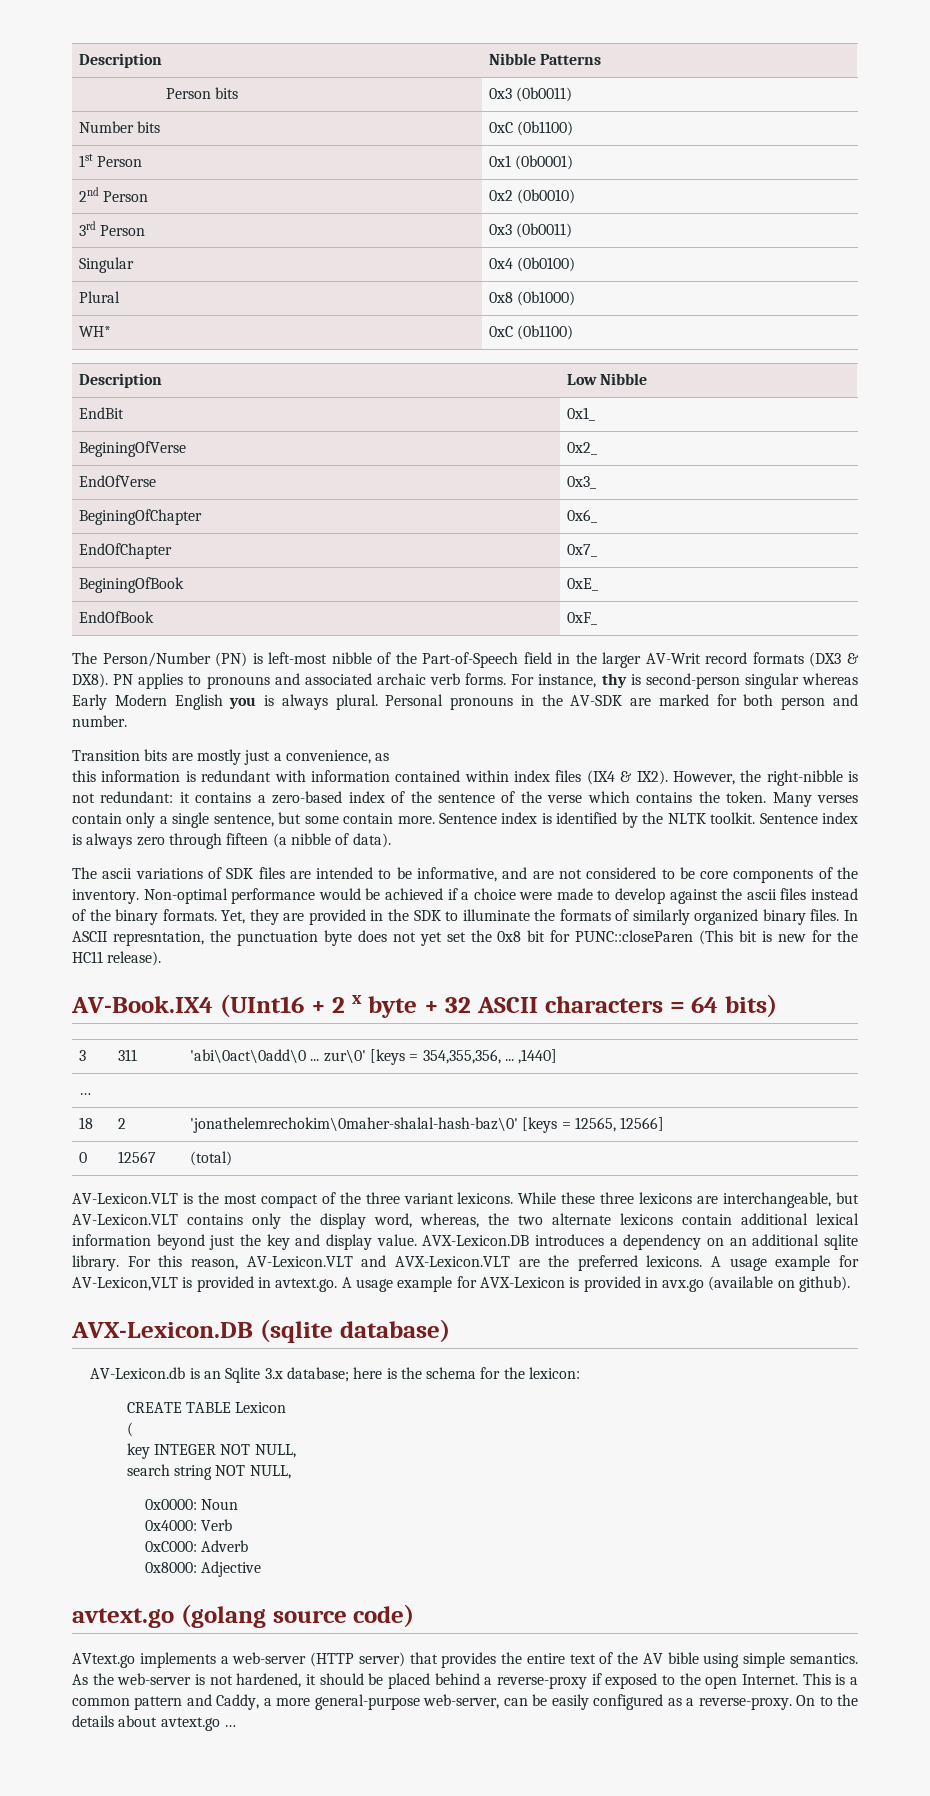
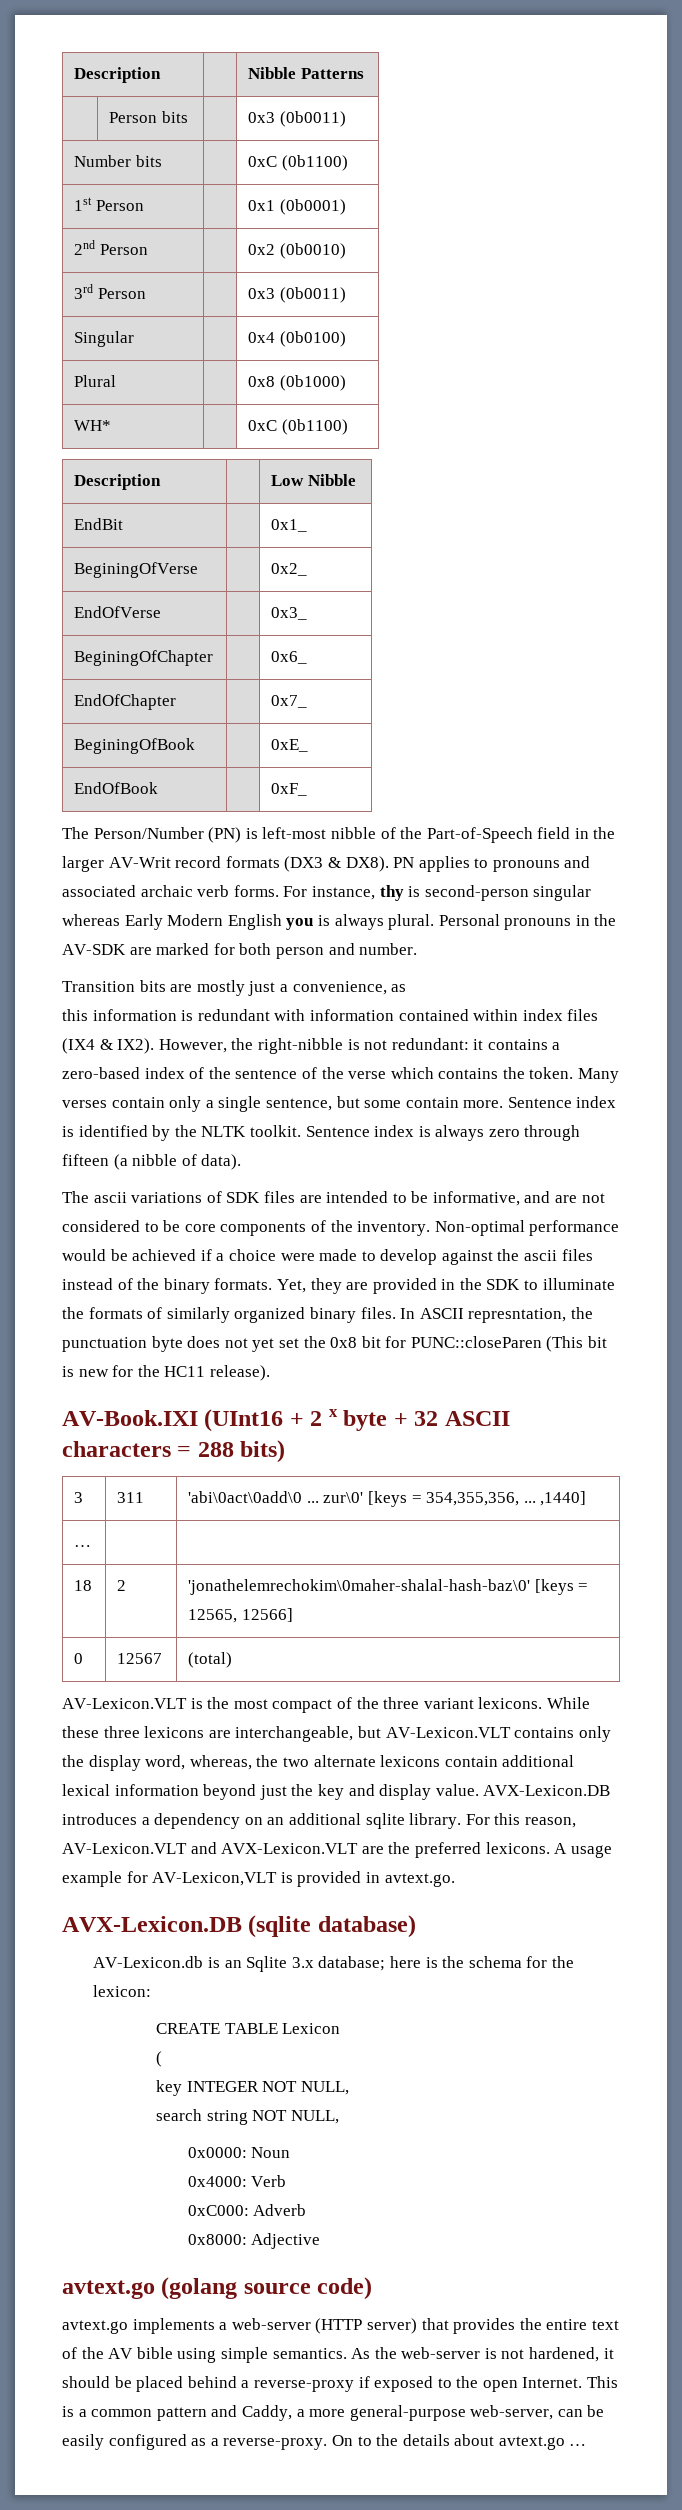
- AV-Book.IX4 (UInt16 + 2 x byte + 32 ASCII characters = 64 bits)
+ AV-Book.IXI (UInt16 + 2 x byte + 32 ASCII characters = 288 bits)
- A usage example for AV-Lexicon,VLT is provided in avtext.go. A usage example for AVX-Lexicon is provided in avx.go (available on github).
+ A usage example for AV-Lexicon,VLT is provided in avtext.go.
- AVtext.go implements a web-server (HTTP server) that provides the entire text of the AV bible using simple semantics.
+ avtext.go implements a web-server (HTTP server) that provides the entire text of the AV bible using simple semantics.

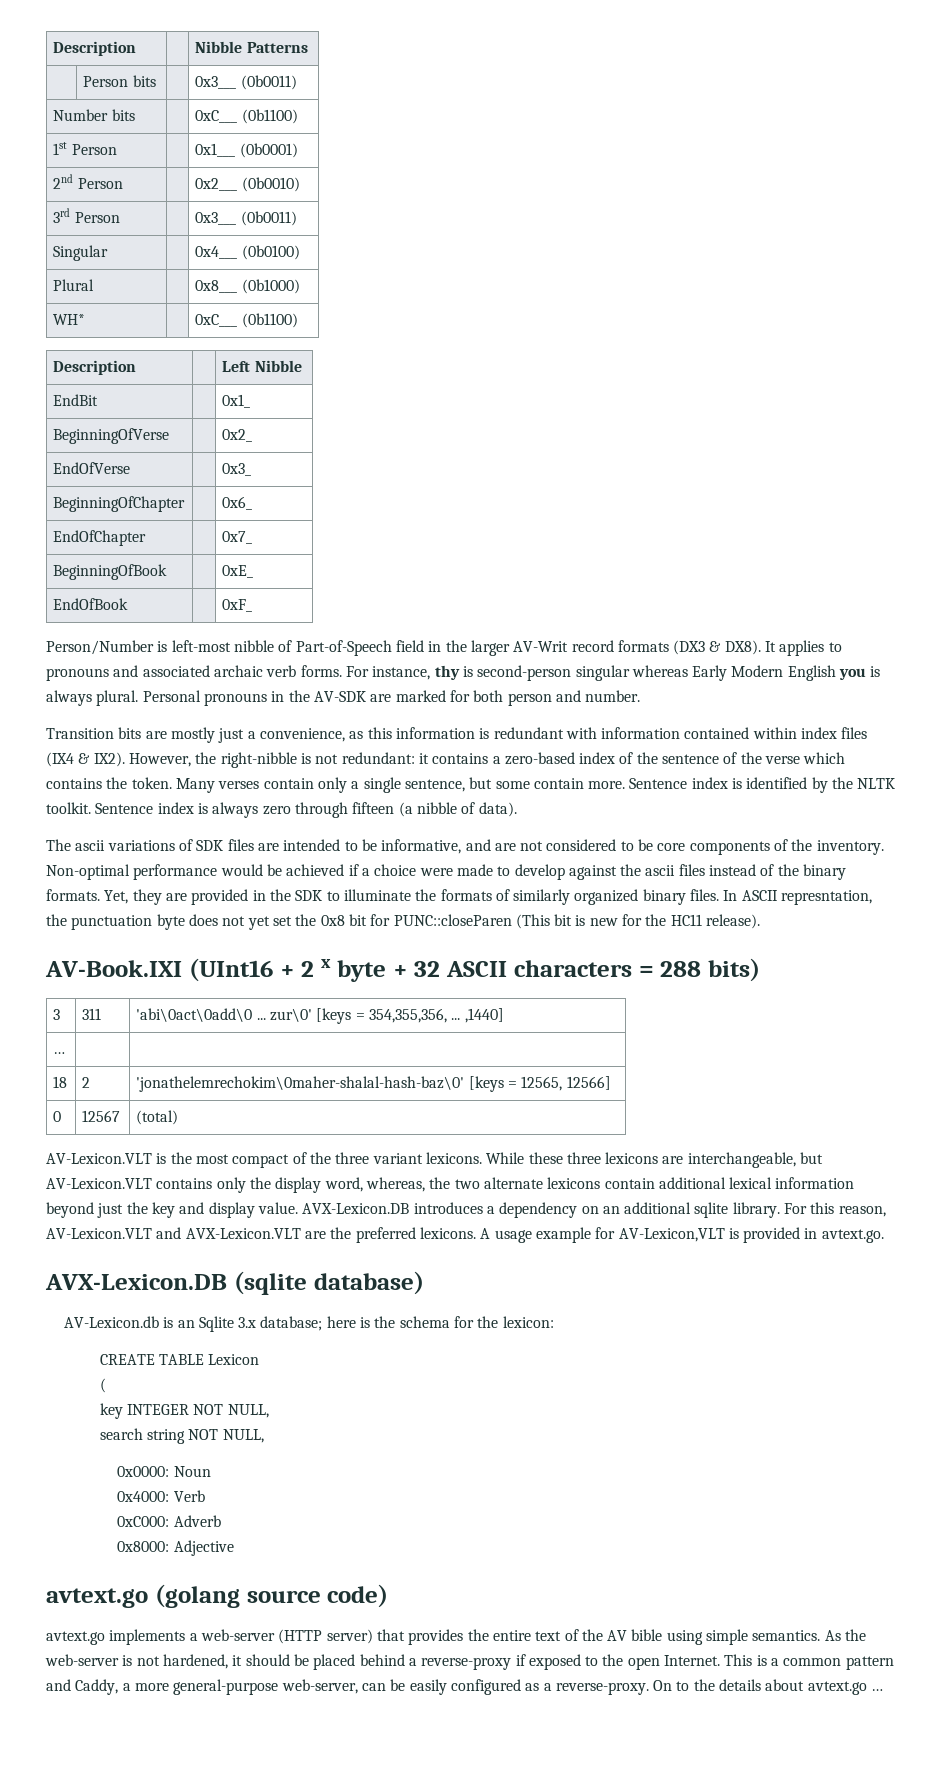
- | Person bits | | 0x3 (0b0011)
+ | Person bits | | 0x3___ (0b0011)
- Number bits | | 0xC (0b1100)
+ Number bits | | 0xC___ (0b1100)
- 1st Person | | 0x1 (0b0001)
+ 1st Person | | 0x1___ (0b0001)
- 2nd Person | | 0x2 (0b0010)
+ 2nd Person | | 0x2___ (0b0010)
- 3rd Person | | 0x3 (0b0011)
+ 3rd Person | | 0x3___ (0b0011)
- Singular | | 0x4 (0b0100)
+ Singular | | 0x4___ (0b0100)
- Plural | | 0x8 (0b1000)
+ Plural | | 0x8___ (0b1000)
- WH* | | 0xC (0b1100)
+ WH* | | 0xC___ (0b1100)
- Description | | Low Nibble
+ Description | | Left Nibble
- BeginingOfVerse | | 0x2_
+ BeginningOfVerse | | 0x2_
- BeginingOfChapter | | 0x6_
+ BeginningOfChapter | | 0x6_
- BeginingOfBook | | 0xE_
+ BeginningOfBook | | 0xE_
- The Person/Number (PN) is left-most nibble of the Part-of-Speech field in the larger AV-Writ record formats (DX3 & DX8).
+ Person/Number is left-most nibble of Part-of-Speech field in the larger AV-Writ record formats (DX3 & DX8).
- PN applies to pronouns and associated archaic verb forms.
+ It applies to pronouns and associated archaic verb forms.
- Transition bits are mostly just a convenience, as
- this information is redundant with information contained within index files (IX4 & IX2).
+ Transition bits are mostly just a convenience, as this information is redundant with information contained within index files (IX4 & IX2).

